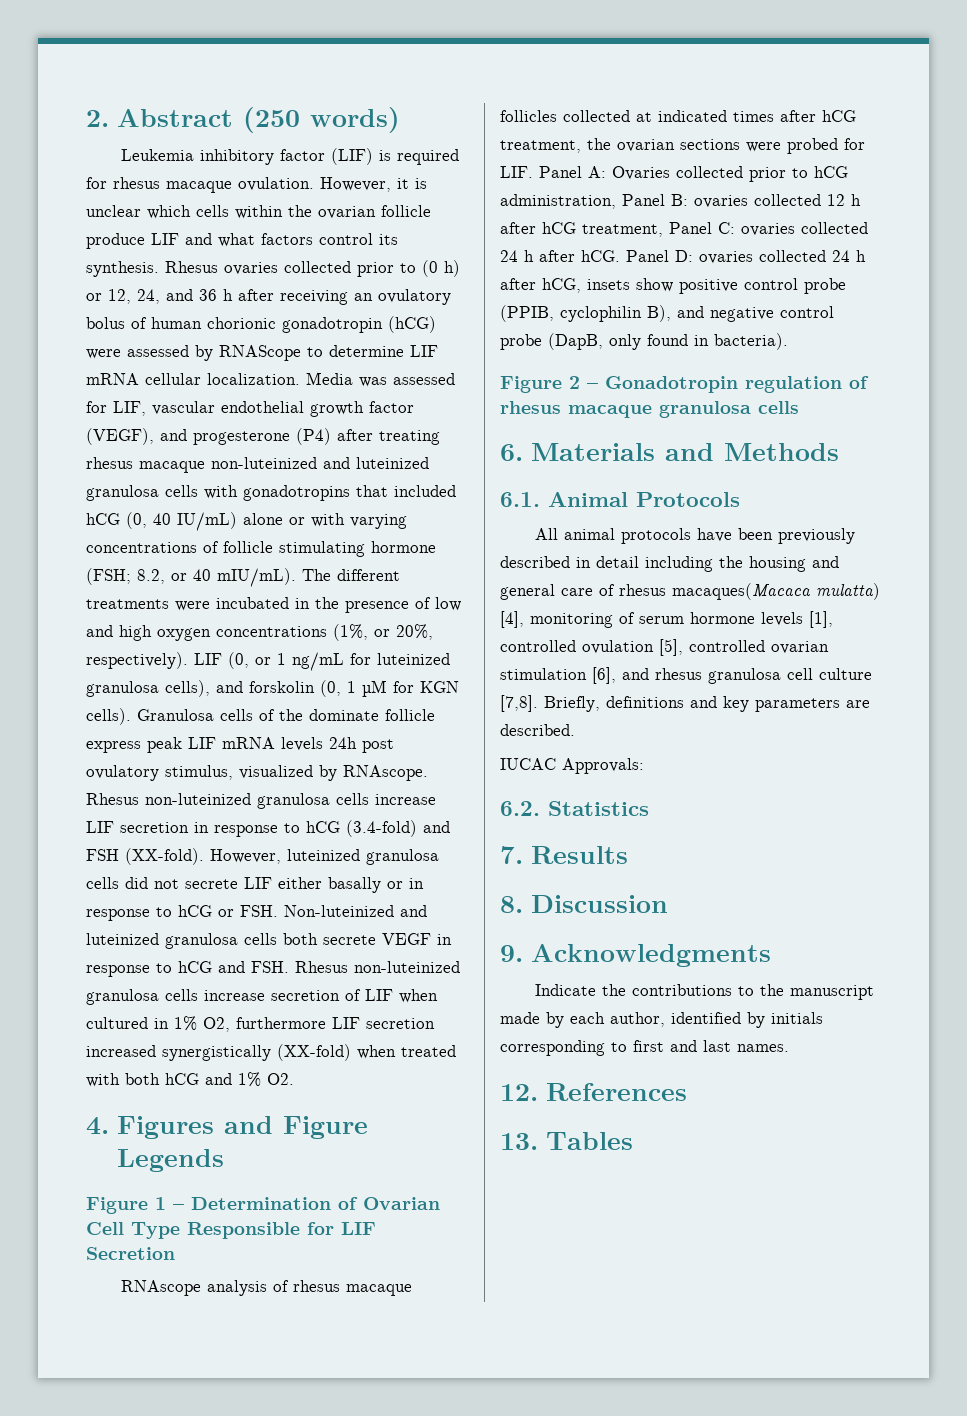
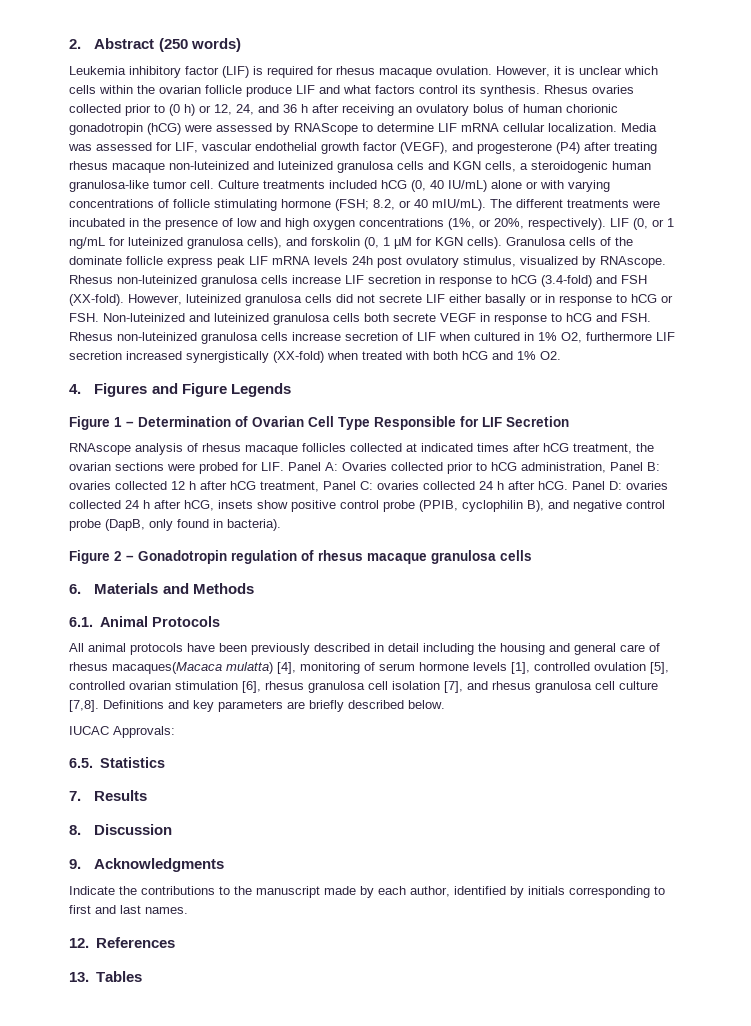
- Media was assessed for LIF, vascular endothelial growth factor (VEGF), and progesterone (P4) after treating rhesus macaque non-luteinized and luteinized granulosa cells with gonadotropins that included hCG (0, 40 IU/mL) alone or with varying concentrations of follicle stimulating hormone (FSH; 8.2, or 40 mIU/mL).
+ Media was assessed for LIF, vascular endothelial growth factor (VEGF), and progesterone (P4) after treating rhesus macaque non-luteinized and luteinized granulosa cells and KGN cells, a steroidogenic human granulosa-like tumor cell. Culture treatments included hCG (0, 40 IU/mL) alone or with varying concentrations of follicle stimulating hormone (FSH; 8.2, or 40 mIU/mL).
- All animal protocols have been previously described in detail including the housing and general care of rhesus macaques(Macaca mulatta) [4], monitoring of serum hormone levels [1], controlled ovulation [5], controlled ovarian stimulation [6], and rhesus granulosa cell culture [7,8].
+ All animal protocols have been previously described in detail including the housing and general care of rhesus macaques(Macaca mulatta) [4], monitoring of serum hormone levels [1], controlled ovulation [5], controlled ovarian stimulation [6], rhesus granulosa cell isolation [7], and rhesus granulosa cell culture [7,8].
- Briefly, definitions and key parameters are described.
+ Definitions and key parameters are briefly described below.
- 6.2. Statistics
+ 6.5. Statistics

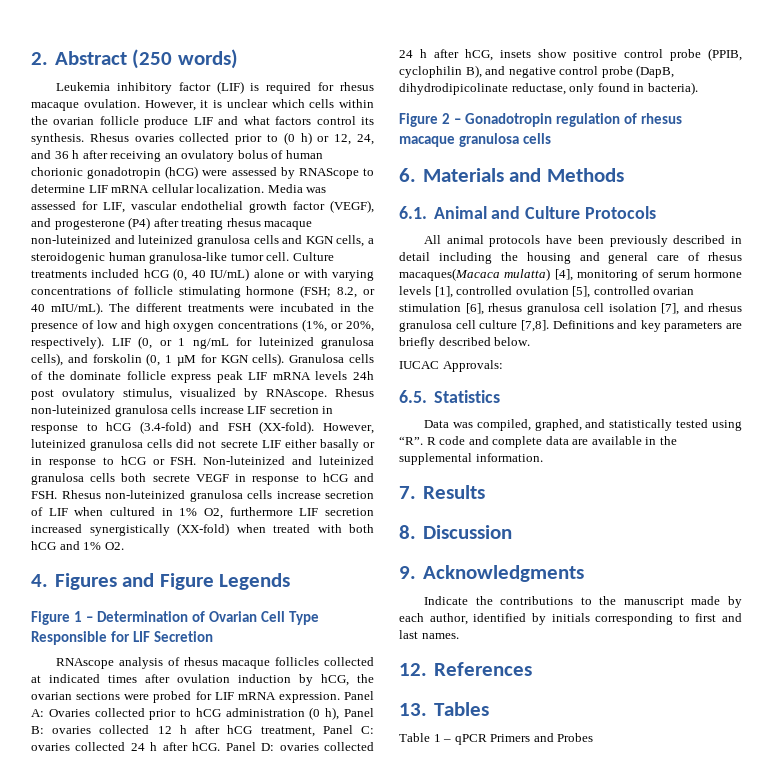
- RNAscope analysis of rhesus macaque follicles collected at indicated times after hCG treatment, the ovarian sections were probed for LIF. Panel A: Ovaries collected prior to hCG administration, Panel B: ovaries collected 12 h after hCG treatment, Panel C: ovaries collected 24 h after hCG.
+ RNAscope analysis of rhesus macaque follicles collected at indicated times after ovulation induction by hCG, the ovarian sections were probed for LIF mRNA expression. Panel A: Ovaries collected prior to hCG administration (0 h), Panel B: ovaries collected 12 h after hCG treatment, Panel C: ovaries collected 24 h after hCG.
- Panel D: ovaries collected 24 h after hCG, insets show positive control probe (PPIB, cyclophilin B), and negative control probe (DapB, only found in bacteria).
+ Panel D: ovaries collected 24 h after hCG, insets show positive control probe (PPIB, cyclophilin B), and negative control probe (DapB, dihydrodipicolinate reductase, only found in bacteria).
- 6.1. Animal Protocols
+ 6.1. Animal and Culture Protocols
+ Data was compiled, graphed, and statistically tested using “R”. R code and complete data are available in the supplemental information.
+ Table 1 – qPCR Primers and Probes

